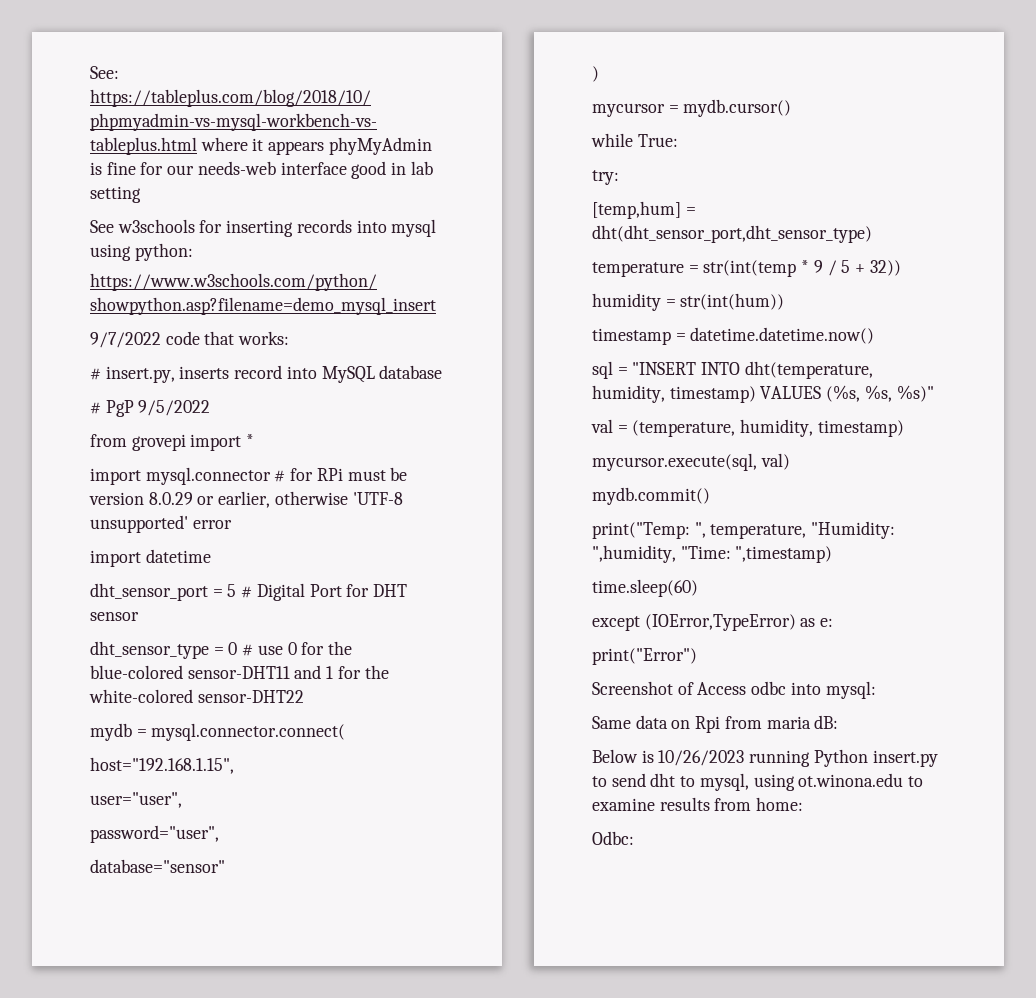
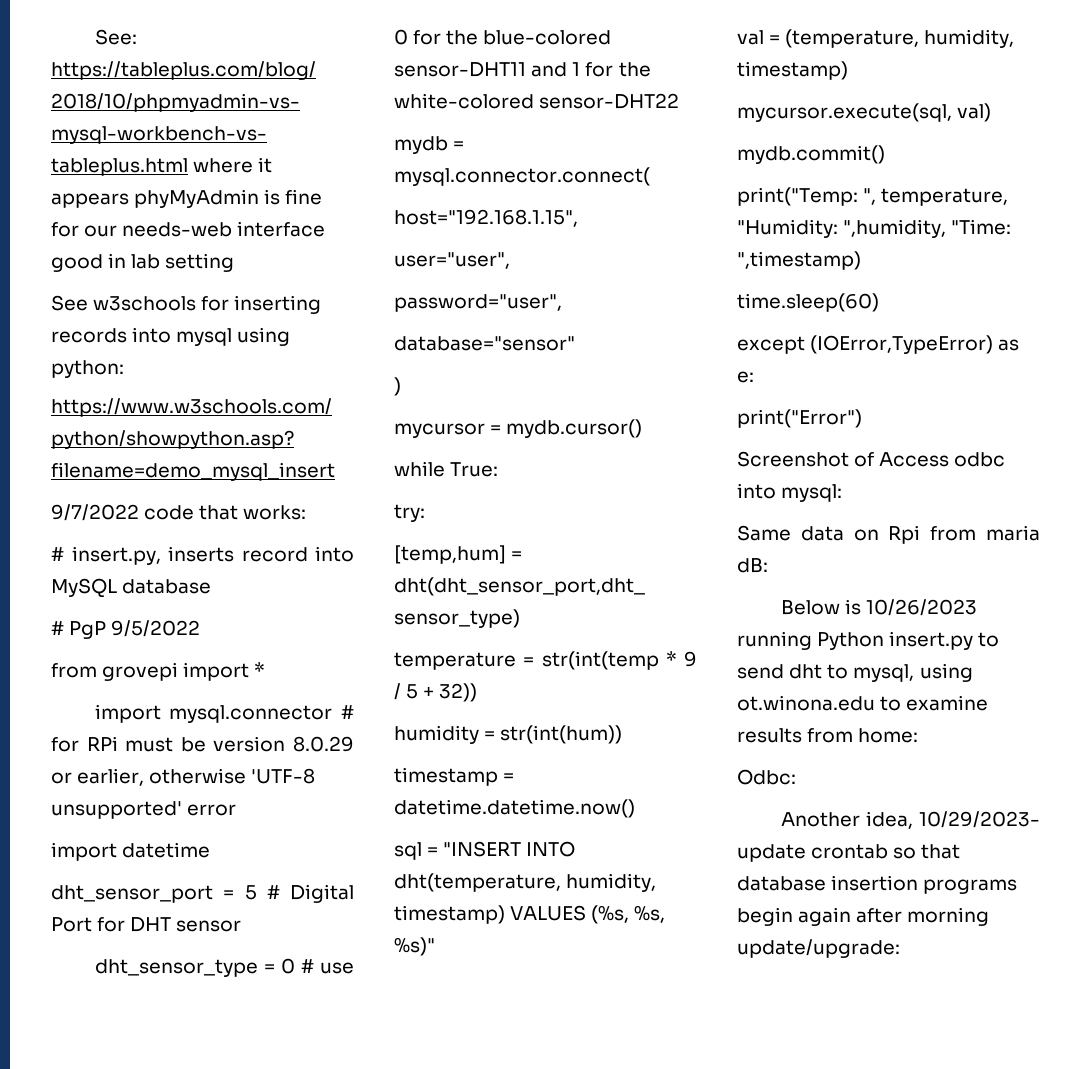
+ Another idea, 10/29/2023- update crontab so that database insertion programs begin again after morning update/upgrade:

